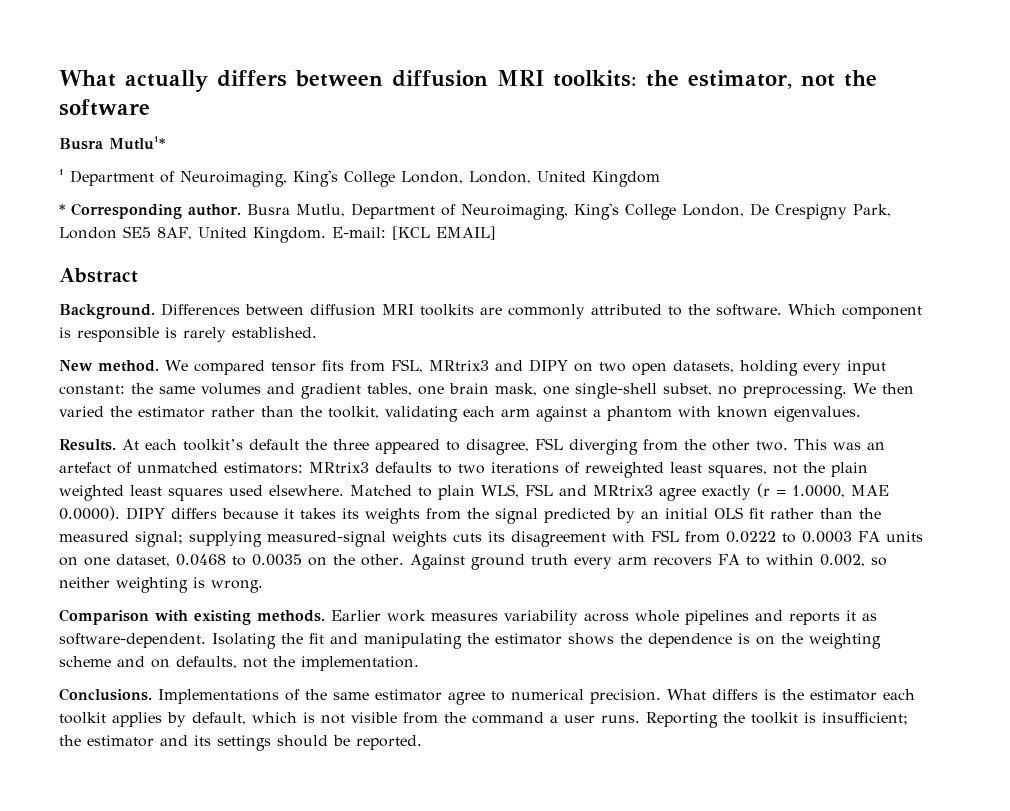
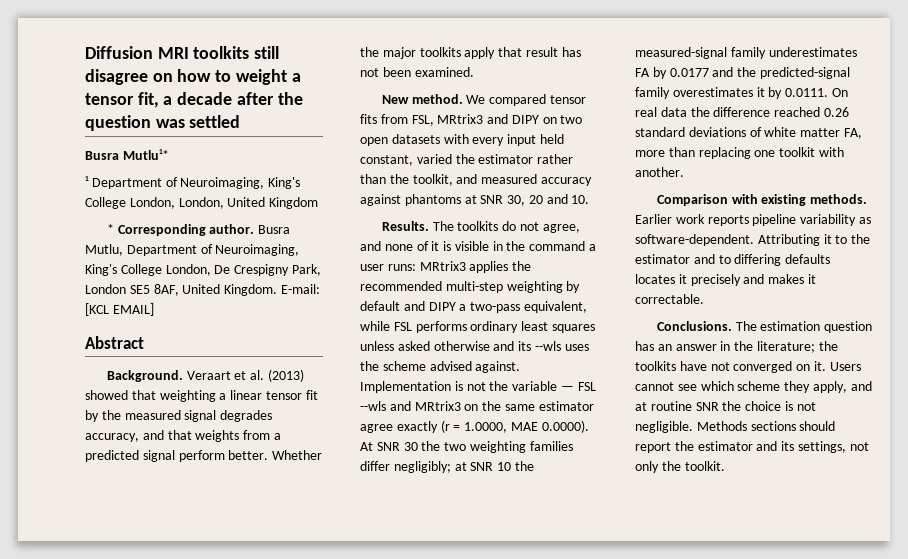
- What actually differs between diffusion MRI toolkits: the estimator, not the software
+ Diffusion MRI toolkits still disagree on how to weight a tensor fit, a decade after the question was settled
- Differences between diffusion MRI toolkits are commonly attributed to the software. Which component is responsible is rarely established.
+ Veraart et al. (2013) showed that weighting a linear tensor fit by the measured signal degrades accuracy, and that weights from a predicted signal perform better. Whether the major toolkits apply that result has not been examined.
- We compared tensor fits from FSL, MRtrix3 and DIPY on two open datasets, holding every input constant: the same volumes and gradient tables, one brain mask, one single-shell subset, no preprocessing. We then varied the estimator rather than the toolkit, validating each arm against a phantom with known eigenvalues.
- Results. At each toolkit’s default the three appeared to disagree, FSL diverging from the other two. This was an artefact of unmatched estimators: MRtrix3 defaults to two iterations of reweighted least squares, not the plain weighted least squares used elsewhere. Matched to plain WLS, FSL and MRtrix3 agree exactly (r = 1.0000, MAE 0.0000). DIPY differs because it takes its weights from the signal predicted by an initial OLS fit rather than the measured signal; supplying measured-signal weights cuts its disagreement with FSL from 0.0222 to 0.0003 FA units on one dataset, 0.0468 to 0.0035 on the other. Against ground truth every arm recovers FA to within 0.002, so neither weighting is wrong.
+ We compared tensor fits from FSL, MRtrix3 and DIPY on two open datasets with every input held constant, varied the estimator rather than the toolkit, and measured accuracy against phantoms at SNR 30, 20 and 10.
+ Results. The toolkits do not agree, and none of it is visible in the command a user runs: MRtrix3 applies the recommended multi-step weighting by default and DIPY a two-pass equivalent, while FSL performs ordinary least squares unless asked otherwise and its --wls uses the scheme advised against. Implementation is not the variable — FSL --wls and MRtrix3 on the same estimator agree exactly (r = 1.0000, MAE 0.0000). At SNR 30 the two weighting families differ negligibly; at SNR 10 the measured-signal family underestimates FA by 0.0177 and the predicted-signal family overestimates it by 0.0111. On real data the difference reached 0.26 standard deviations of white matter FA, more than replacing one toolkit with another.
- Earlier work measures variability across whole pipelines and reports it as software-dependent. Isolating the fit and manipulating the estimator shows the dependence is on the weighting scheme and on defaults, not the implementation.
- Conclusions. Implementations of the same estimator agree to numerical precision. What differs is the estimator each toolkit applies by default, which is not visible from the command a user runs. Reporting the toolkit is insufficient; the estimator and its settings should be reported.
+ Earlier work reports pipeline variability as software-dependent. Attributing it to the estimator and to differing defaults locates it precisely and makes it correctable.
+ Conclusions. The estimation question has an answer in the literature; the toolkits have not converged on it. Users cannot see which scheme they apply, and at routine SNR the choice is not negligible. Methods sections should report the estimator and its settings, not only the toolkit.

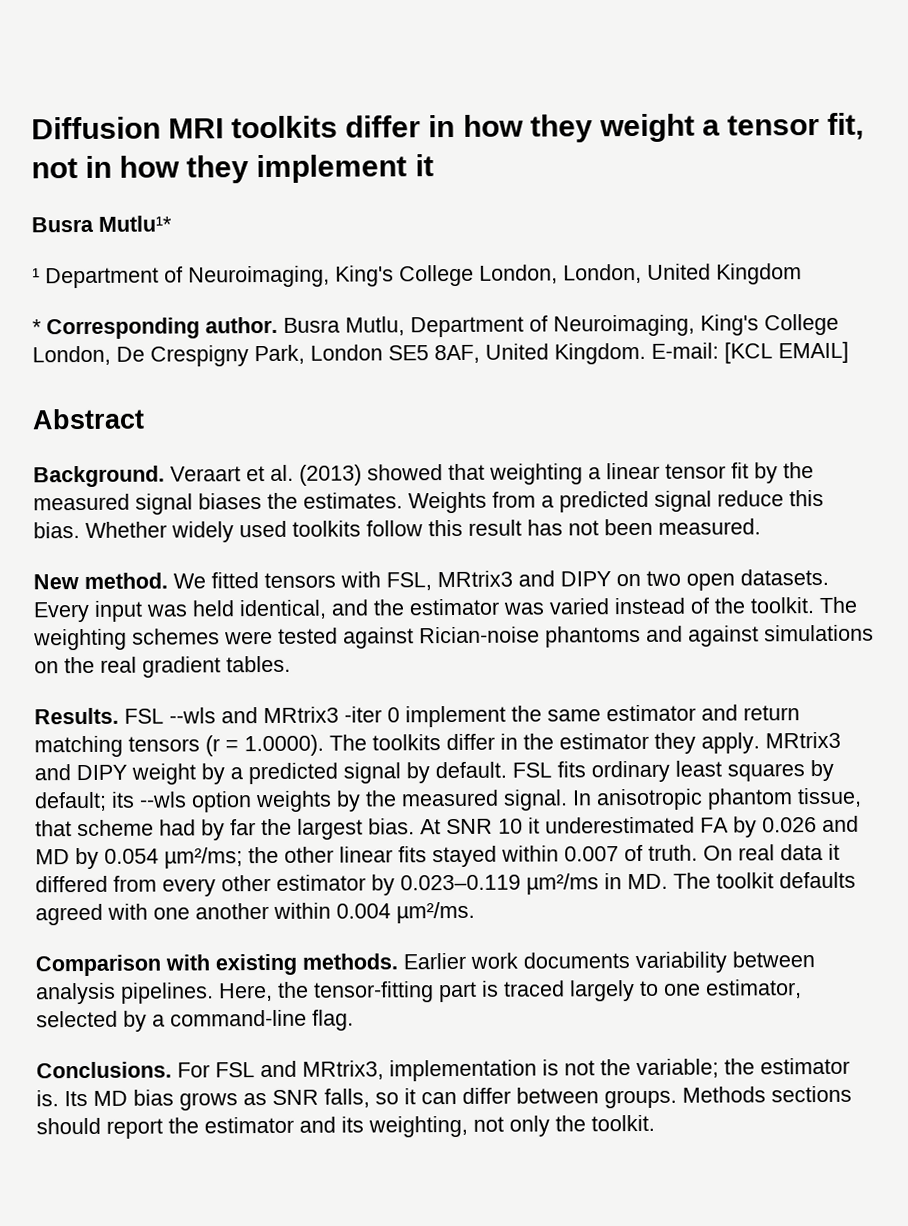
- Diffusion MRI toolkits still disagree on how to weight a tensor fit, a decade after the question was settled
+ Diffusion MRI toolkits differ in how they weight a tensor fit, not in how they implement it
- Veraart et al. (2013) showed that weighting a linear tensor fit by the measured signal degrades accuracy, and that weights from a predicted signal perform better. Whether the major toolkits apply that result has not been examined.
+ Veraart et al. (2013) showed that weighting a linear tensor fit by the measured signal biases the estimates. Weights from a predicted signal reduce this bias. Whether widely used toolkits follow this result has not been measured.
- We compared tensor fits from FSL, MRtrix3 and DIPY on two open datasets with every input held constant, varied the estimator rather than the toolkit, and measured accuracy against phantoms at SNR 30, 20 and 10.
- Results. The toolkits do not agree, and none of it is visible in the command a user runs: MRtrix3 applies the recommended multi-step weighting by default and DIPY a two-pass equivalent, while FSL performs ordinary least squares unless asked otherwise and its --wls uses the scheme advised against. Implementation is not the variable — FSL --wls and MRtrix3 on the same estimator agree exactly (r = 1.0000, MAE 0.0000). At SNR 30 the two weighting families differ negligibly; at SNR 10 the measured-signal family underestimates FA by 0.0177 and the predicted-signal family overestimates it by 0.0111. On real data the difference reached 0.26 standard deviations of white matter FA, more than replacing one toolkit with another.
+ We fitted tensors with FSL, MRtrix3 and DIPY on two open datasets. Every input was held identical, and the estimator was varied instead of the toolkit. The weighting schemes were tested against Rician-noise phantoms and against simulations on the real gradient tables.
+ Results. FSL --wls and MRtrix3 -iter 0 implement the same estimator and return matching tensors (r = 1.0000). The toolkits differ in the estimator they apply. MRtrix3 and DIPY weight by a predicted signal by default. FSL fits ordinary least squares by default; its --wls option weights by the measured signal. In anisotropic phantom tissue, that scheme had by far the largest bias. At SNR 10 it underestimated FA by 0.026 and MD by 0.054 µm²/ms; the other linear fits stayed within 0.007 of truth. On real data it differed from every other estimator by 0.023–0.119 µm²/ms in MD. The toolkit defaults agreed with one another within 0.004 µm²/ms.
- Earlier work reports pipeline variability as software-dependent. Attributing it to the estimator and to differing defaults locates it precisely and makes it correctable.
- Conclusions. The estimation question has an answer in the literature; the toolkits have not converged on it. Users cannot see which scheme they apply, and at routine SNR the choice is not negligible.
+ Earlier work documents variability between analysis pipelines. Here, the tensor-fitting part is traced largely to one estimator, selected by a command-line flag.
+ Conclusions. For FSL and MRtrix3, implementation is not the variable; the estimator is. Its MD bias grows as SNR falls, so it can differ between groups.
- Methods sections should report the estimator and its settings, not only the toolkit.
+ Methods sections should report the estimator and its weighting, not only the toolkit.

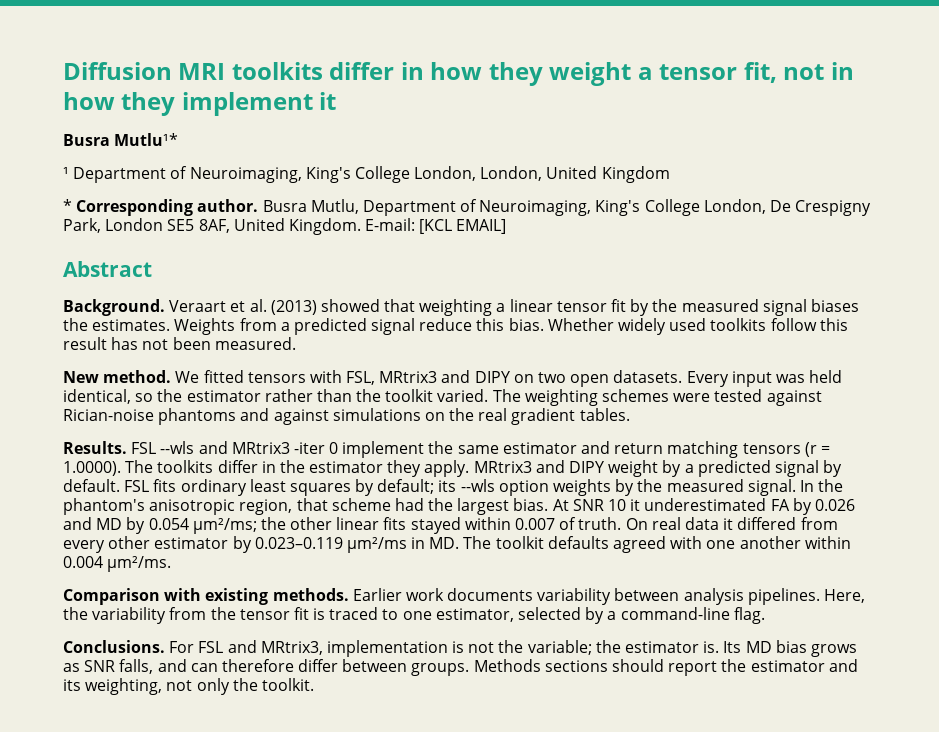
- Every input was held identical, and the estimator was varied instead of the toolkit.
+ Every input was held identical, so the estimator rather than the toolkit varied.
- In anisotropic phantom tissue, that scheme had by far the largest bias.
+ In the phantom's anisotropic region, that scheme had the largest bias.
- Here, the tensor-fitting part is traced largely to one estimator, selected by a command-line flag.
+ Here, the variability from the tensor fit is traced to one estimator, selected by a command-line flag.
- Its MD bias grows as SNR falls, so it can differ between groups.
+ Its MD bias grows as SNR falls, and can therefore differ between groups.

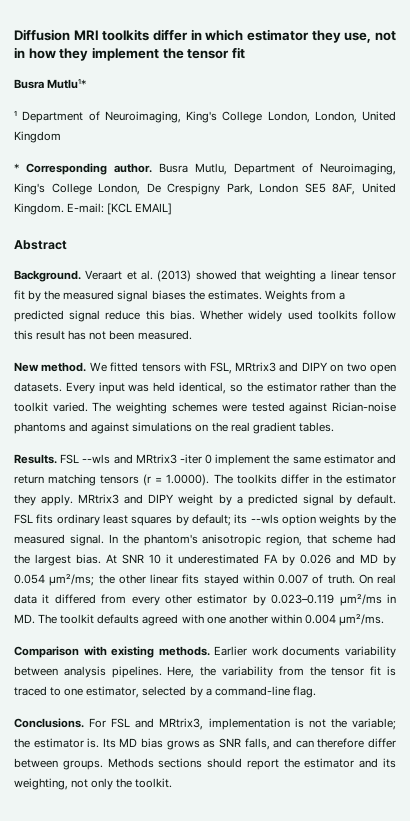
- Diffusion MRI toolkits differ in how they weight a tensor fit, not in how they implement it
+ Diffusion MRI toolkits differ in which estimator they use, not in how they implement the tensor fit

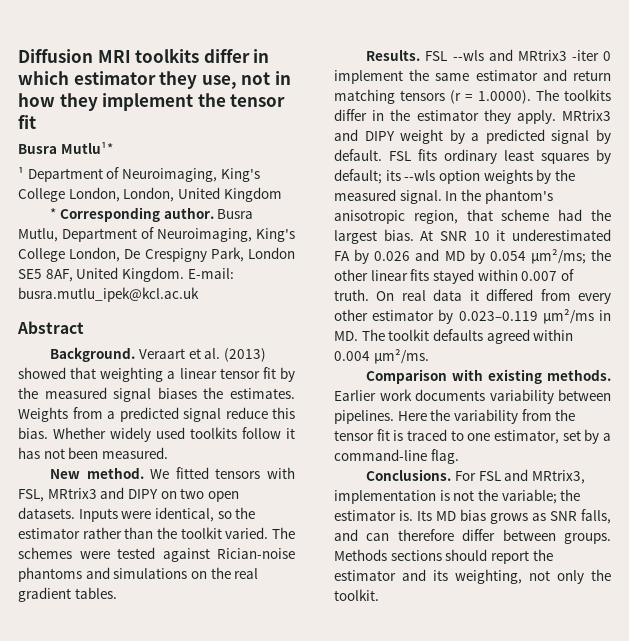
- E-mail: [KCL EMAIL]
+ E-mail: busra.mutlu_ipek@kcl.ac.uk
- Whether widely used toolkits follow this result has not been measured.
+ Whether widely used toolkits follow it has not been measured.
- Every input was held identical, so the estimator rather than the toolkit varied.
+ Inputs were identical, so the estimator rather than the toolkit varied.
- The weighting schemes were tested against Rician-noise phantoms and against simulations on the real gradient tables.
+ The schemes were tested against Rician-noise phantoms and simulations on the real gradient tables.
- On real data it differed from every other estimator by 0.023–0.119 µm²/ms in MD. The toolkit defaults agreed with one another within 0.004 µm²/ms.
+ On real data it differed from every other estimator by 0.023–0.119 µm²/ms in MD. The toolkit defaults agreed within 0.004 µm²/ms.
- Earlier work documents variability between analysis pipelines. Here, the variability from the tensor fit is traced to one estimator, selected by a command-line flag.
+ Earlier work documents variability between pipelines. Here the variability from the tensor fit is traced to one estimator, set by a command-line flag.

